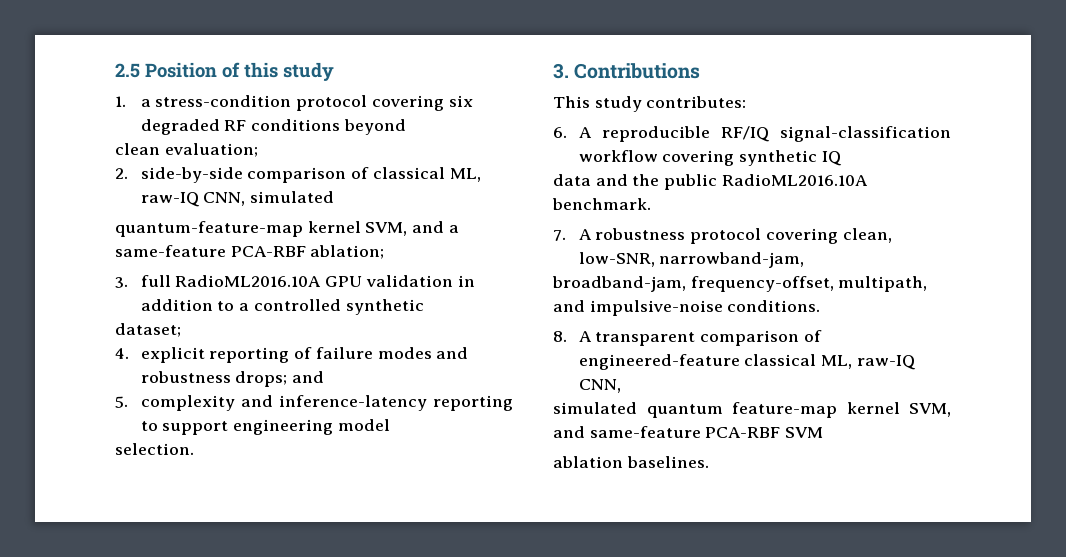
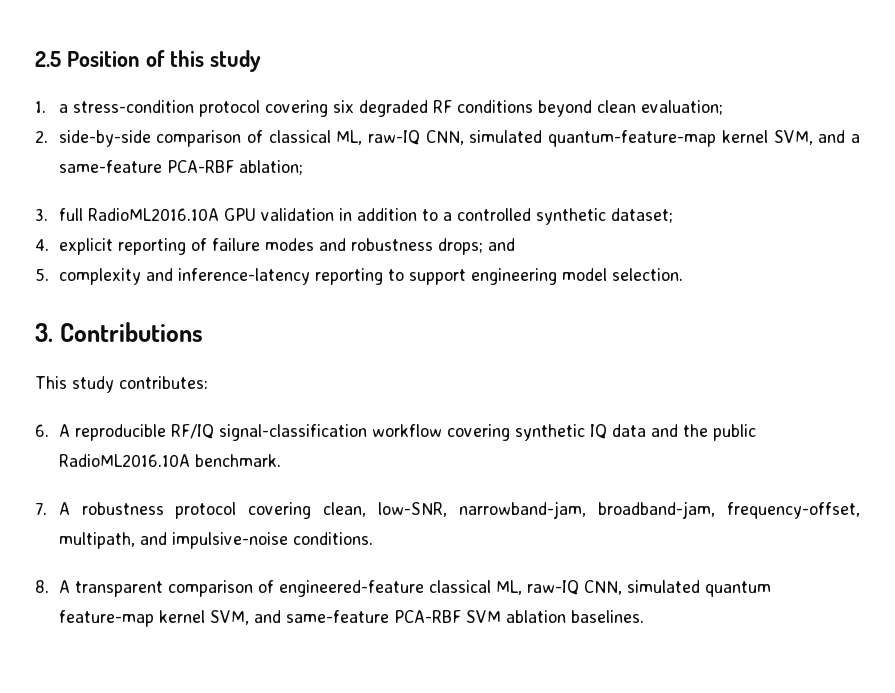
- 1. a stress-condition protocol covering six degraded RF conditions beyond
- clean evaluation;
+ 1. a stress-condition protocol covering six degraded RF conditions beyond clean evaluation;
- 2. side-by-side comparison of classical ML, raw-IQ CNN, simulated
- quantum-feature-map kernel SVM, and a same-feature PCA-RBF ablation;
+ 2. side-by-side comparison of classical ML, raw-IQ CNN, simulated quantum-feature-map kernel SVM, and a same-feature PCA-RBF ablation;
- 3. full RadioML2016.10A GPU validation in addition to a controlled synthetic
- dataset;
+ 3. full RadioML2016.10A GPU validation in addition to a controlled synthetic dataset;
- 5. complexity and inference-latency reporting to support engineering model
- selection.
+ 5. complexity and inference-latency reporting to support engineering model selection.
- 6. A reproducible RF/IQ signal-classification workflow covering synthetic IQ
- data and the public RadioML2016.10A benchmark.
+ 6. A reproducible RF/IQ signal-classification workflow covering synthetic IQ data and the public RadioML2016.10A benchmark.
- 7. A robustness protocol covering clean, low-SNR, narrowband-jam,
- broadband-jam, frequency-offset, multipath, and impulsive-noise conditions.
+ 7. A robustness protocol covering clean, low-SNR, narrowband-jam, broadband-jam, frequency-offset, multipath, and impulsive-noise conditions.
- 8. A transparent comparison of engineered-feature classical ML, raw-IQ CNN,
- simulated quantum feature-map kernel SVM, and same-feature PCA-RBF SVM
- ablation baselines.
+ 8. A transparent comparison of engineered-feature classical ML, raw-IQ CNN, simulated quantum feature-map kernel SVM, and same-feature PCA-RBF SVM ablation baselines.

